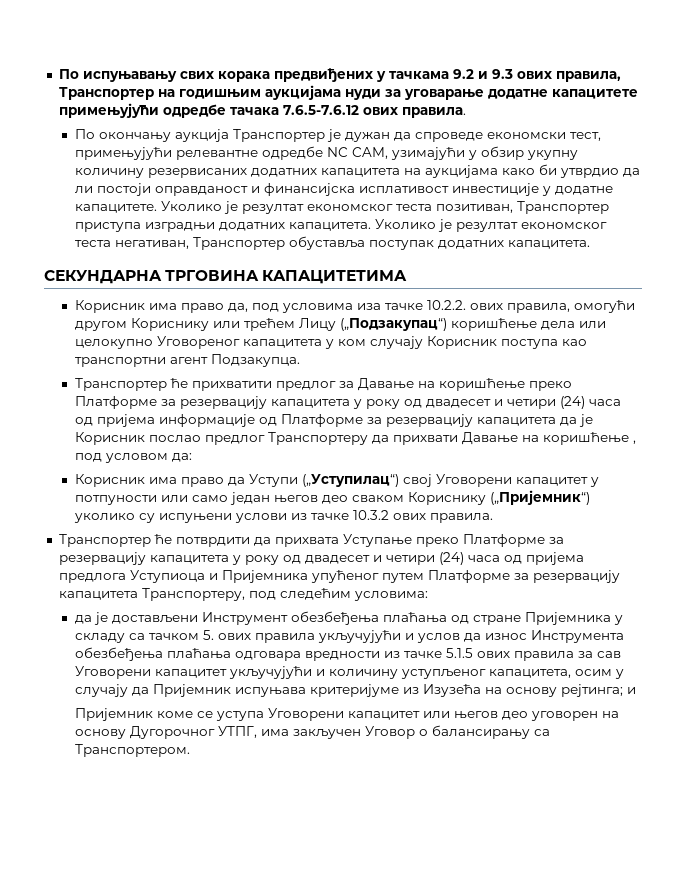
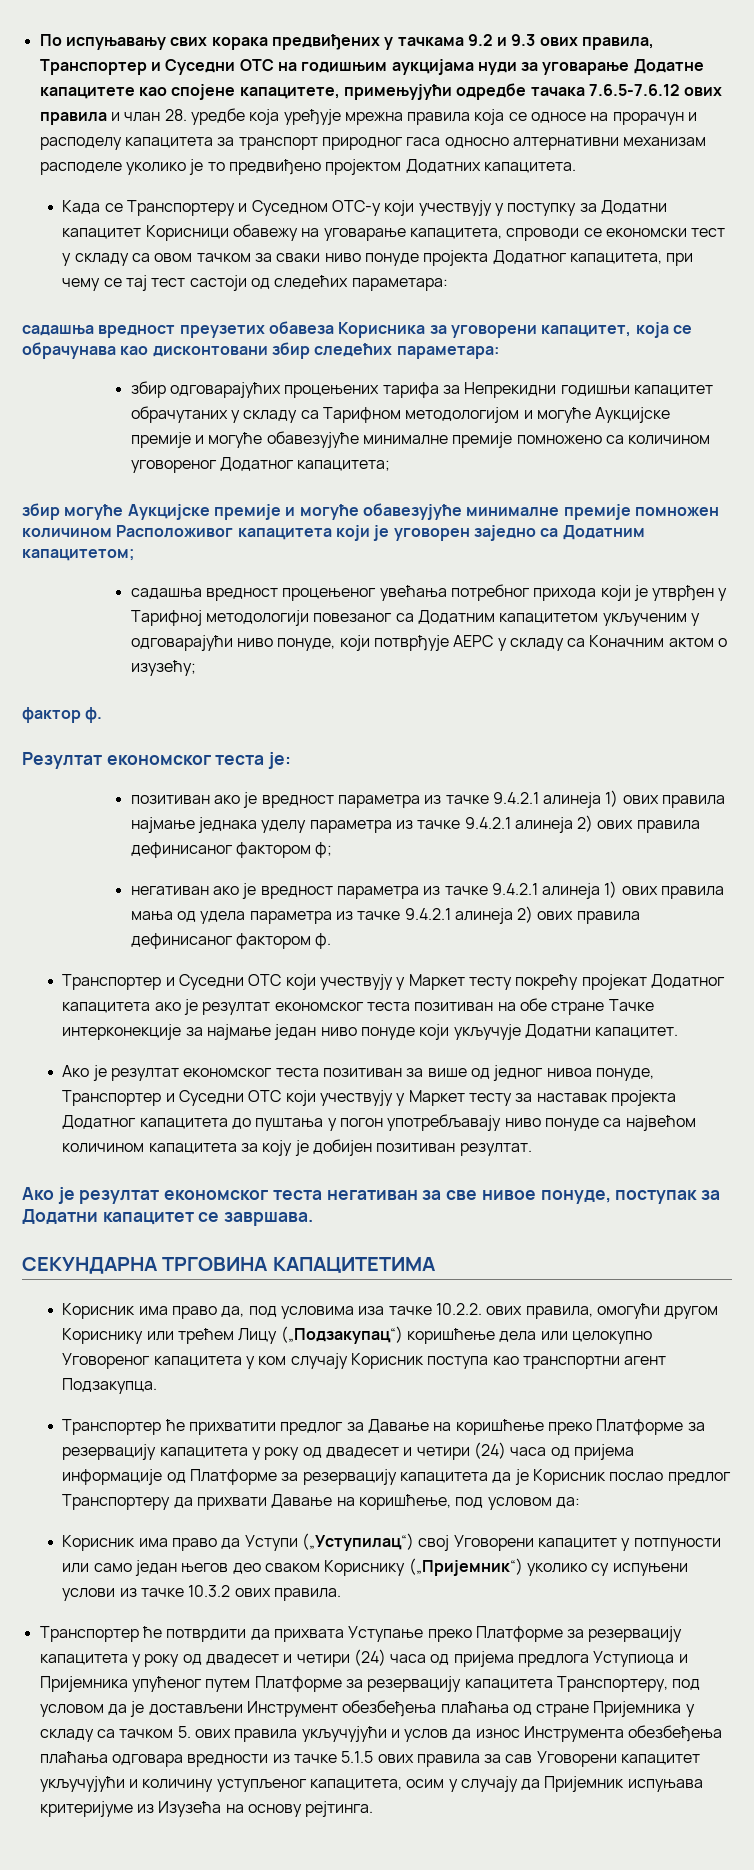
- По испуњавању свих корака предвиђених у тачкама 9.2 и 9.3 ових правила, Транспортер на годишњим аукцијама нуди за уговарање додатне капацитете примењујући одредбе тачака 7.6.5-7.6.12 ових правила.
- По окончању аукција Транспортер је дужан да спроведе економски тест, примењујући релевантне одредбе NC CAM, узимајући у обзир укупну количину резервисаних додатних капацитета на аукцијама како би утврдио да ли постоји оправданост и финансијска исплативост инвестиције у додатне капацитете. Уколико је резултат економског теста позитиван, Транспортер приступа изградњи додатних капацитета. Уколико је резултат економског теста негативан, Транспортер обуставља поступак додатних капацитета.
+ По испуњавању свих корака предвиђених у тачкама 9.2 и 9.3 ових правила, Транспортер и Суседни ОТС на годишњим аукцијама нуди за уговарање Додатне капацитете као спојене капацитете, примењујући одредбе тачака 7.6.5-7.6.12 ових правила и члан 28. уредбе која уређује мрежна правила која се односе на прорачун и расподелу капацитета за транспорт природног гаса односно алтернативни механизам расподеле уколико је то предвиђено пројектом Додатних капацитета.
+ Када се Транспортеру и Суседном ОТС-у који учествују у поступку за Додатни капацитет Корисници обавежу на уговарање капацитета, спроводи се економски тест у складу са овом тачком за сваки ниво понуде пројекта Додатног капацитета, при чему се тај тест састоји од следећих параметара:
+ садашња вредност преузетих обавеза Корисника за уговорени капацитет, која се обрачунава као дисконтовани збир следећих параметара:
+ збир одговарајућих процењених тарифа за Непрекидни годишњи капацитет обрачутаних у складу са Тарифном методологијом и могуће Аукцијске премије и могуће обавезујуће минималне премије помножено са количином уговореног Додатног капацитета;
+ збир могуће Аукцијске премије и могуће обавезујуће минималне премије помножен количином Расположивог капацитета који је уговорен заједно са Додатним капацитетом;
+ садашња вредност процењеног увећања потребног прихода који је утврђен у Тарифној методологији повезаног са Додатним капацитетом укљученим у одговарајући ниво понуде, који потврђује АЕРС у складу са Коначним актом о изузећу;
+ фактор ф.
+ Резултат економског теста је:
+ позитиван ако је вредност параметра из тачке 9.4.2.1 алинеја 1) ових правила најмање једнака уделу параметра из тачке 9.4.2.1 алинеја 2) ових правила дефинисаног фактором ф;
+ негативан ако је вредност параметра из тачке 9.4.2.1 алинеја 1) ових правила мања од удела параметра из тачке 9.4.2.1 алинеја 2) ових правила дефинисаног фактором ф.
+ Транспортер и Суседни ОТС који учествују у Маркет тесту покрећу пројекат Додатног капацитета ако је резултат економског теста позитиван на обе стране Тачке интерконекције за најмање један ниво понуде који укључује Додатни капацитет.
+ Ако је резултат економског теста позитиван за више од једног нивоа понуде, Транспортер и Суседни ОТС који учествују у Маркет тесту за наставак пројекта Додатног капацитета до пуштања у погон употребљавају ниво понуде са највећом количином капацитета за коју је добијен позитиван резултат.
+ Ако је резултат економског теста негативан за све нивое понуде, поступак за Додатни капацитет се завршава.
- Транспортер ће прихватити предлог за Давање на коришћење преко Платформе за резервацију капацитета у року од двадесет и четири (24) часа од пријема информације од Платформе за резервацију капацитета да је Корисник послао предлог Транспортеру да прихвати Давање на коришћење , под условом да:
+ Транспортер ће прихватити предлог за Давање на коришћење преко Платформе за резервацију капацитета у року од двадесет и четири (24) часа од пријема информације од Платформе за резервацију капацитета да је Корисник послао предлог Транспортеру да прихвати Давање на коришћење, под условом да:
- Транспортер ће потврдити да прихвата Уступање преко Платформе за резервацију капацитета у року од двадесет и четири (24) часа од пријема предлога Уступиоца и Пријемника упућеног путем Платформе за резервацију капацитета Транспортеру, под следећим условима:
- да је достављени Инструмент обезбеђења плаћања од стране Пријемника у складу са тачком 5. ових правила укључујући и услов да износ Инструмента обезбеђења плаћања одговара вредности из тачке 5.1.5 ових правила за сав Уговорени капацитет укључујући и количину уступљеног капацитета, осим у случају да Пријемник испуњава критеријуме из Изузећа на основу рејтинга; и
- Пријемник коме се уступа Уговорени капацитет или његов део уговорен на основу Дугорочног УТПГ, има закључен Уговор о балансирању са Транспортером.
+ Транспортер ће потврдити да прихвата Уступање преко Платформе за резервацију капацитета у року од двадесет и четири (24) часа од пријема предлога Уступиоца и Пријемника упућеног путем Платформе за резервацију капацитета Транспортеру, под условом да је достављени Инструмент обезбеђења плаћања од стране Пријемника у складу са тачком 5. ових правила укључујући и услов да износ Инструмента обезбеђења плаћања одговара вредности из тачке 5.1.5 ових правила за сав Уговорени капацитет укључујући и количину уступљеног капацитета, осим у случају да Пријемник испуњава критеријуме из Изузећа на основу рејтинга.

